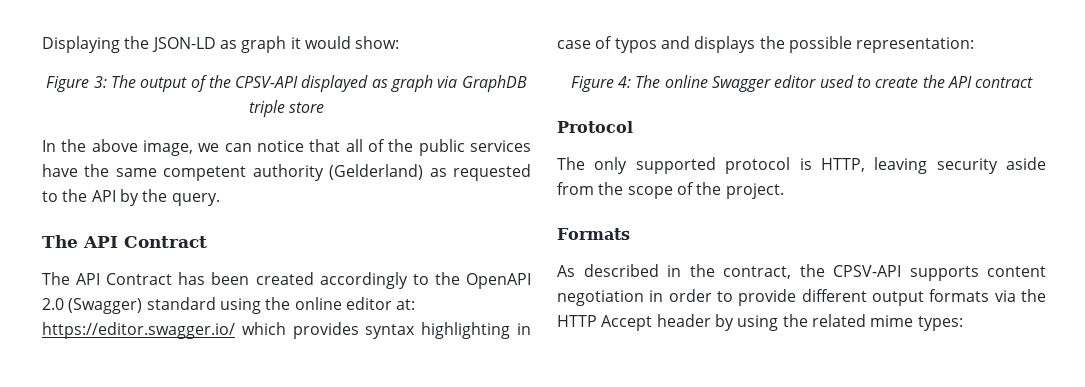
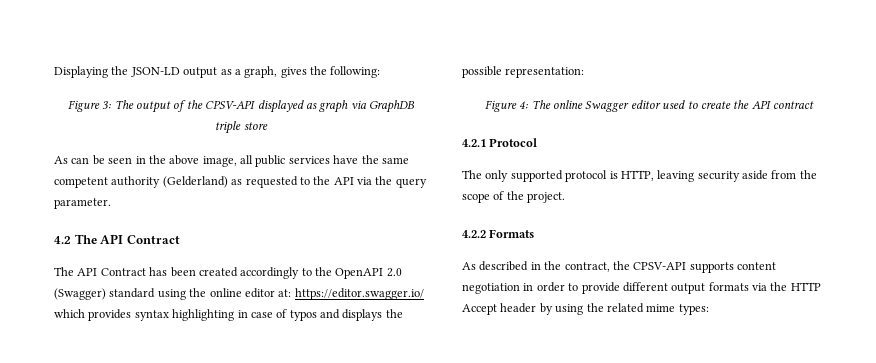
- Displaying the JSON-LD as graph it would show:
+ Displaying the JSON-LD output as a graph, gives the following:
- In the above image, we can notice that all of the public services have the same competent authority (Gelderland) as requested to the API by the query.
- The API Contract
+ As can be seen in the above image, all public services have the same competent authority (Gelderland) as requested to the API via the query parameter.
+ 4.2 The API Contract
- Protocol
+ 4.2.1 Protocol
- Formats
+ 4.2.2 Formats

